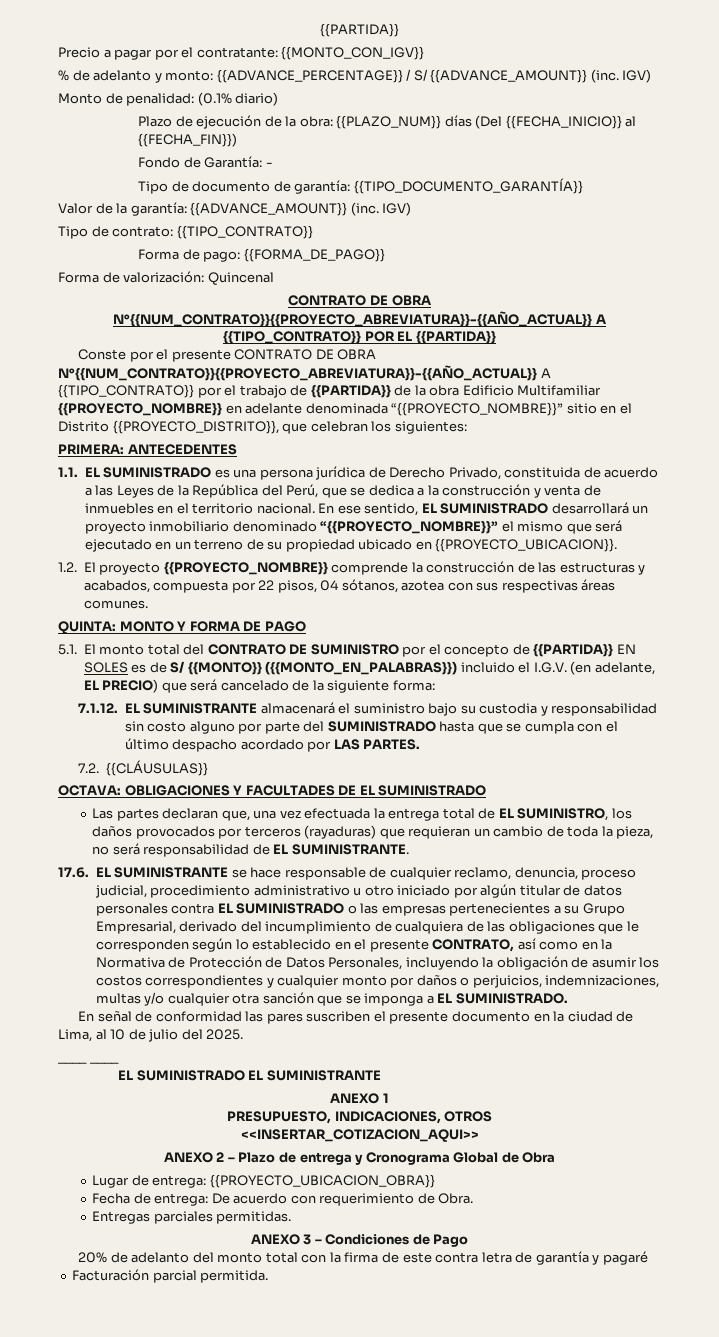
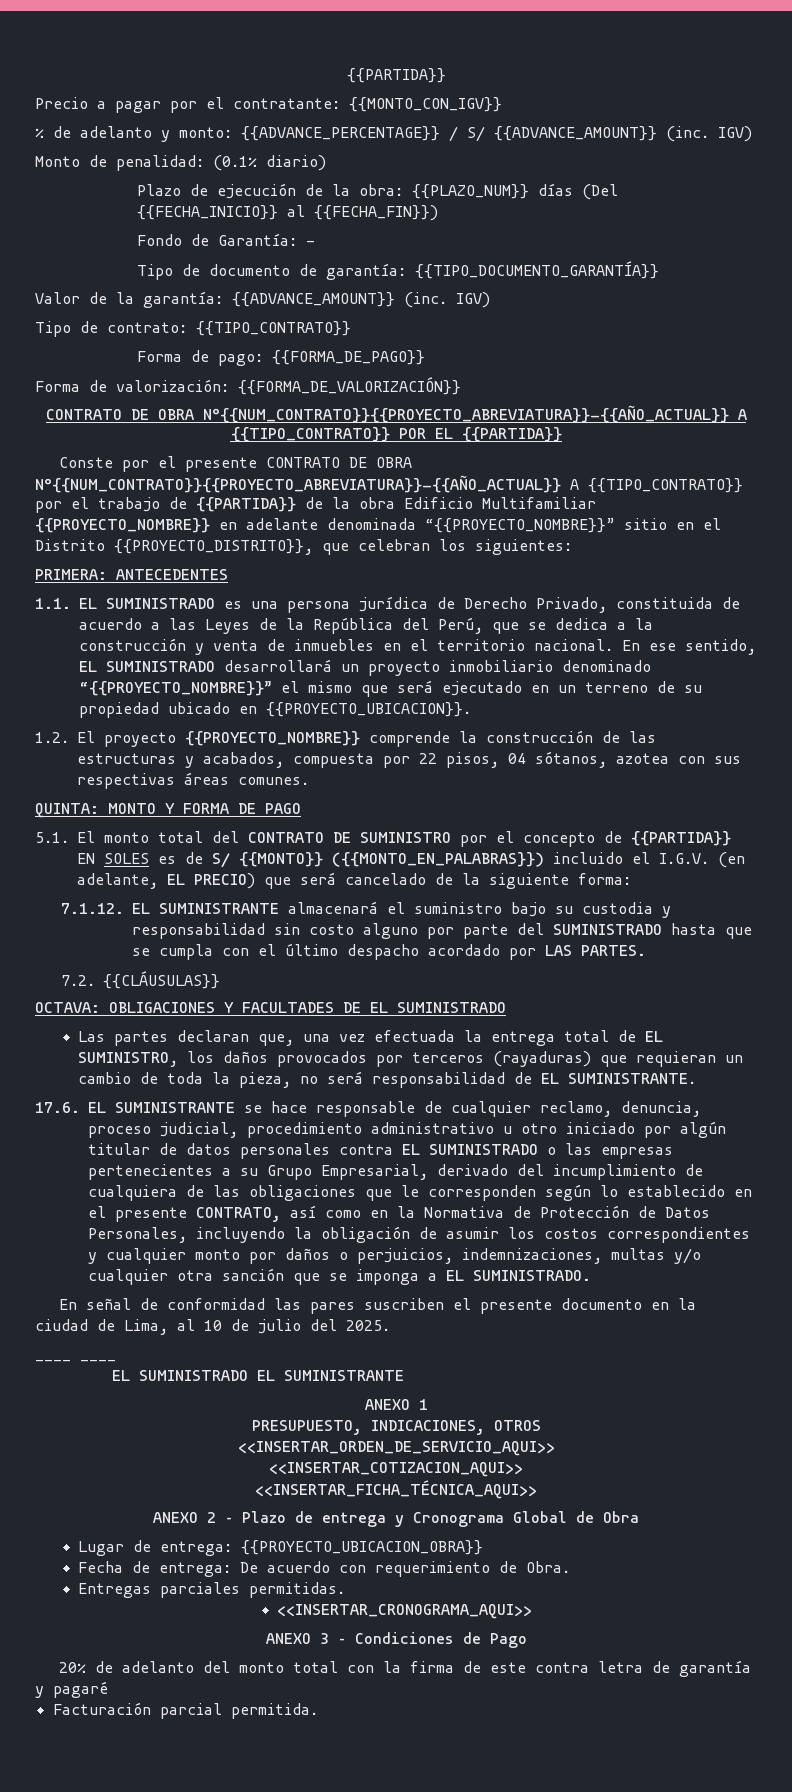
- Forma de valorización: Quincenal
+ Forma de valorización: {{FORMA_DE_VALORIZACIÓN}}
+ <<INSERTAR_ORDEN_DE_SERVICIO_AQUI>>
+ <<INSERTAR_FICHA_TÉCNICA_AQUI>>
+ <<INSERTAR_CRONOGRAMA_AQUI>>

